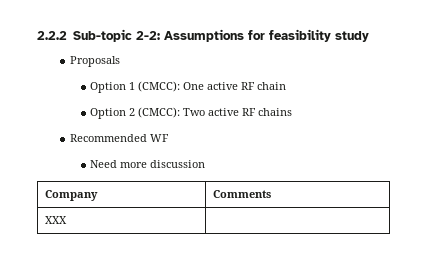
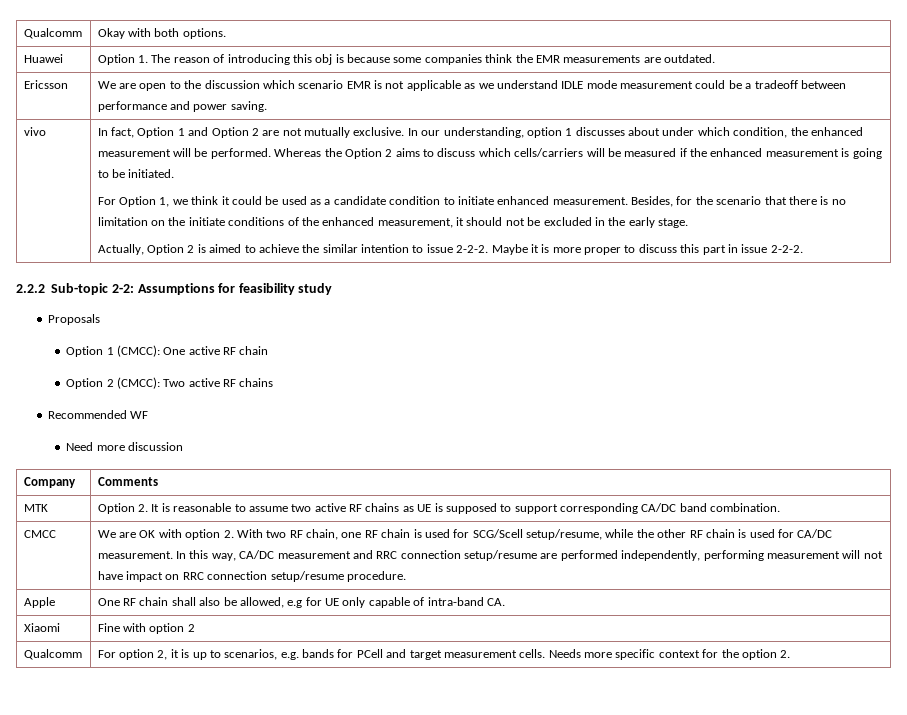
+ Qualcomm | Okay with both options.
+ Huawei | Option 1. The reason of introducing this obj is because some companies think the EMR measurements are outdated.
+ Ericsson | We are open to the discussion which scenario EMR is not applicable as we understand IDLE mode measurement could be a tradeoff between performance and power saving.
+ vivo | In fact, Option 1 and Option 2 are not mutually exclusive. In our understanding, option 1 discusses about under which condition, the enhanced measurement will be performed. Whereas the Option 2 aims to discuss which cells/carriers will be measured if the enhanced measurement is going to be initiated.
+ For Option 1, we think it could be used as a candidate condition to initiate enhanced measurement. Besides, for the scenario that there is no limitation on the initiate conditions of the enhanced measurement, it should not be excluded in the early stage.
+ Actually, Option 2 is aimed to achieve the similar intention to issue 2-2-2. Maybe it is more proper to discuss this part in issue 2-2-2.
- XXX |
+ MTK | Option 2. It is reasonable to assume two active RF chains as UE is supposed to support corresponding CA/DC band combination.
+ CMCC | We are OK with option 2. With two RF chain, one RF chain is used for SCG/Scell setup/resume, while the other RF chain is used for CA/DC measurement. In this way, CA/DC measurement and RRC connection setup/resume are performed independently, performing measurement will not have impact on RRC connection setup/resume procedure.
+ Apple | One RF chain shall also be allowed, e.g for UE only capable of intra-band CA.
+ Xiaomi | Fine with option 2
+ Qualcomm | For option 2, it is up to scenarios, e.g. bands for PCell and target measurement cells. Needs more specific context for the option 2.

